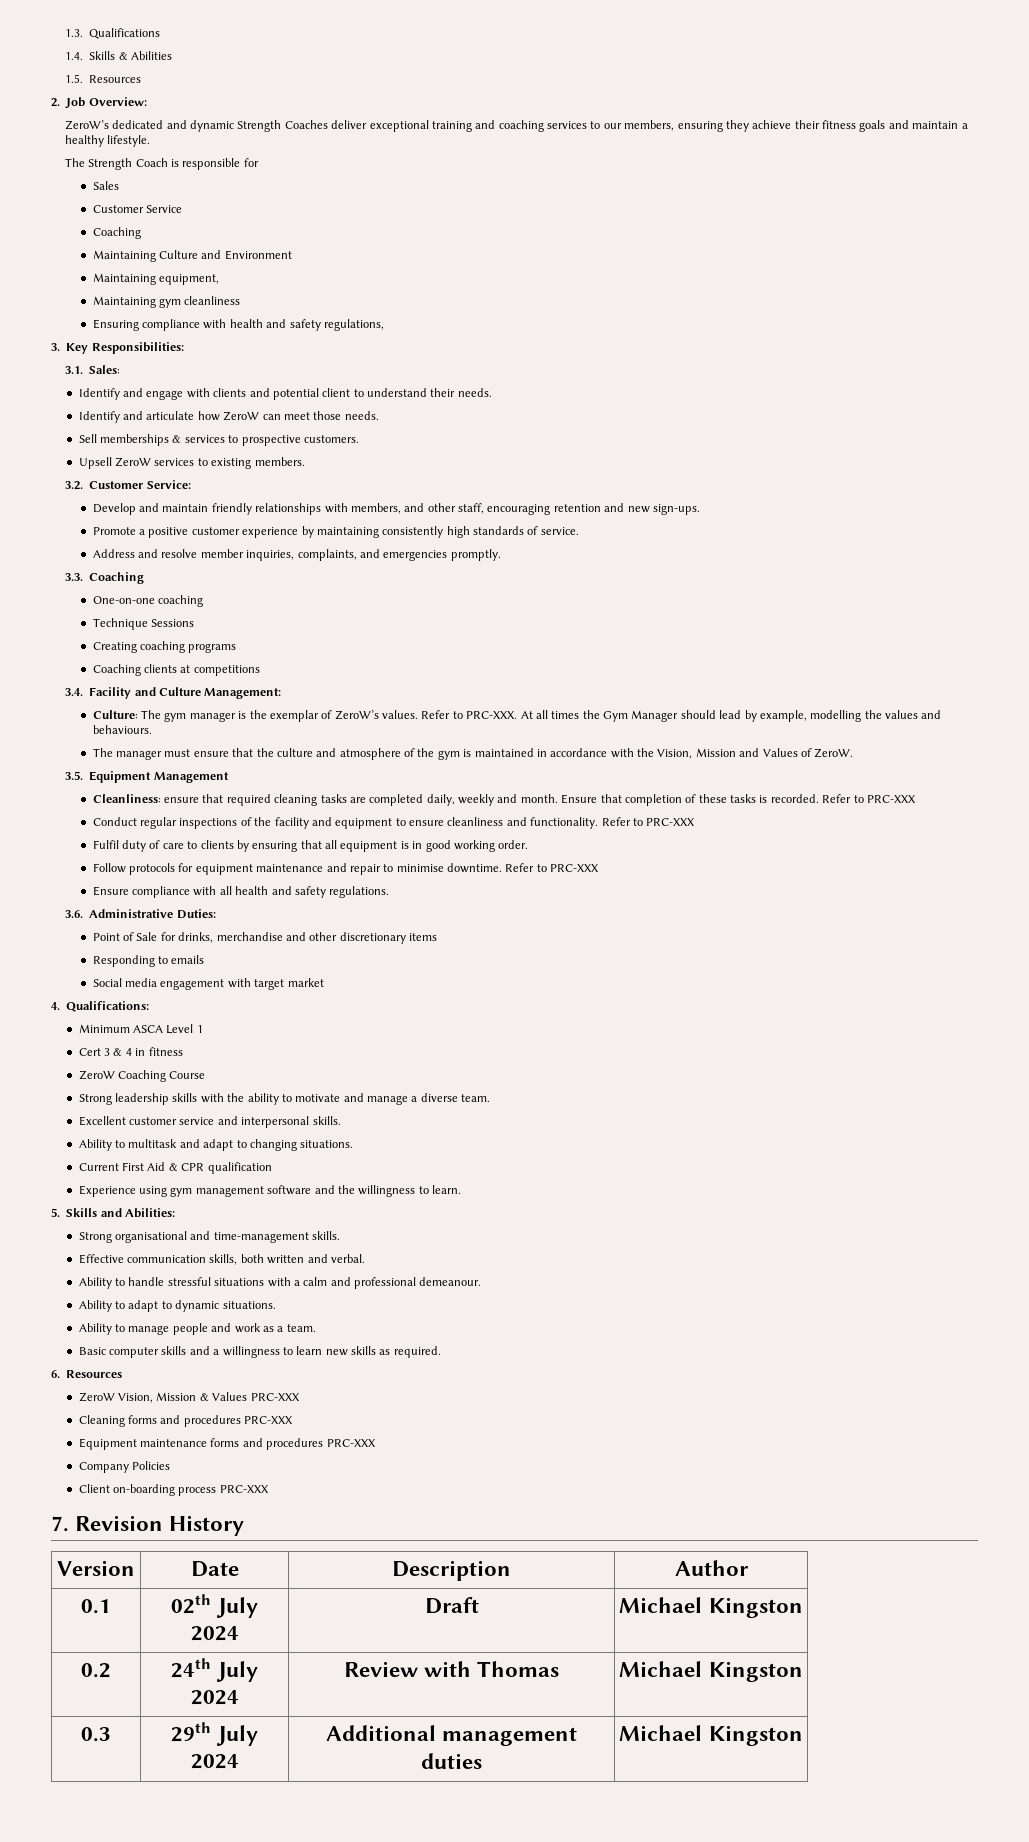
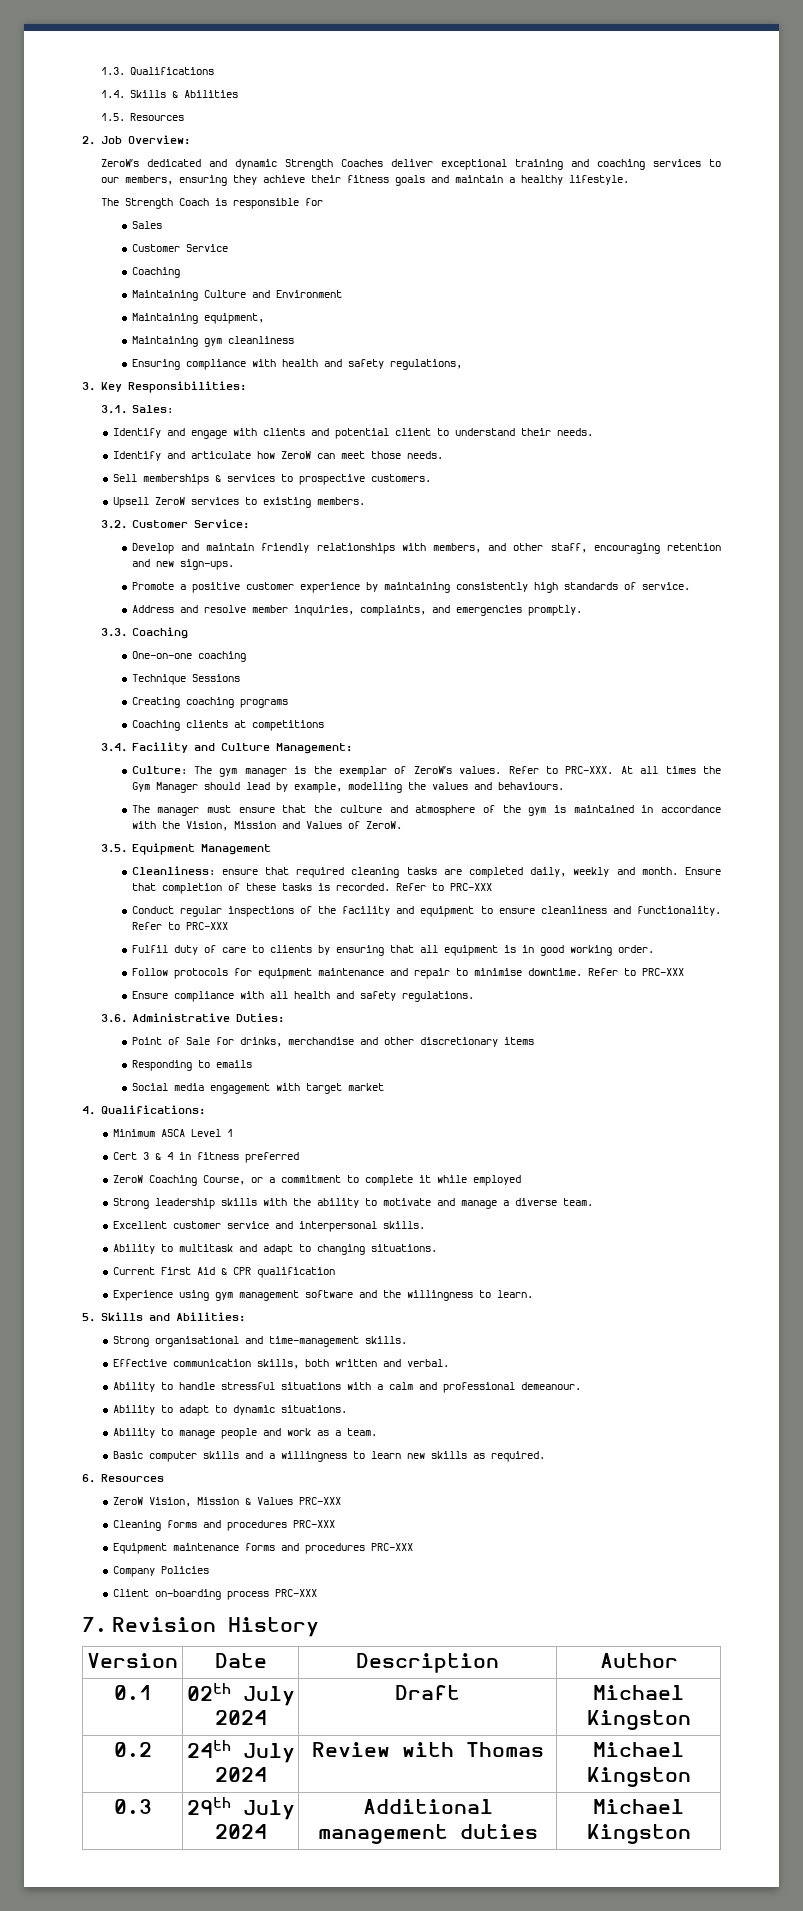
- Cert 3 & 4 in fitness
+ Cert 3 & 4 in fitness preferred
- ZeroW Coaching Course
+ ZeroW Coaching Course, or a commitment to complete it while employed

